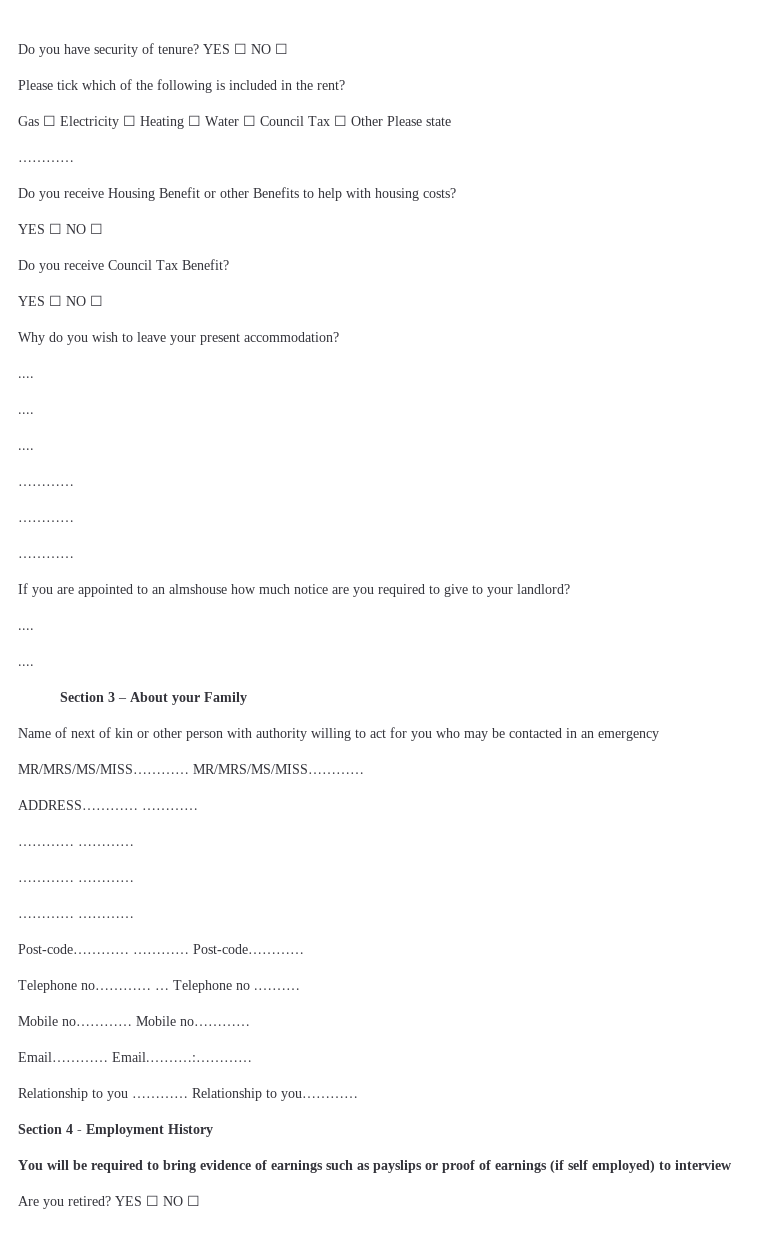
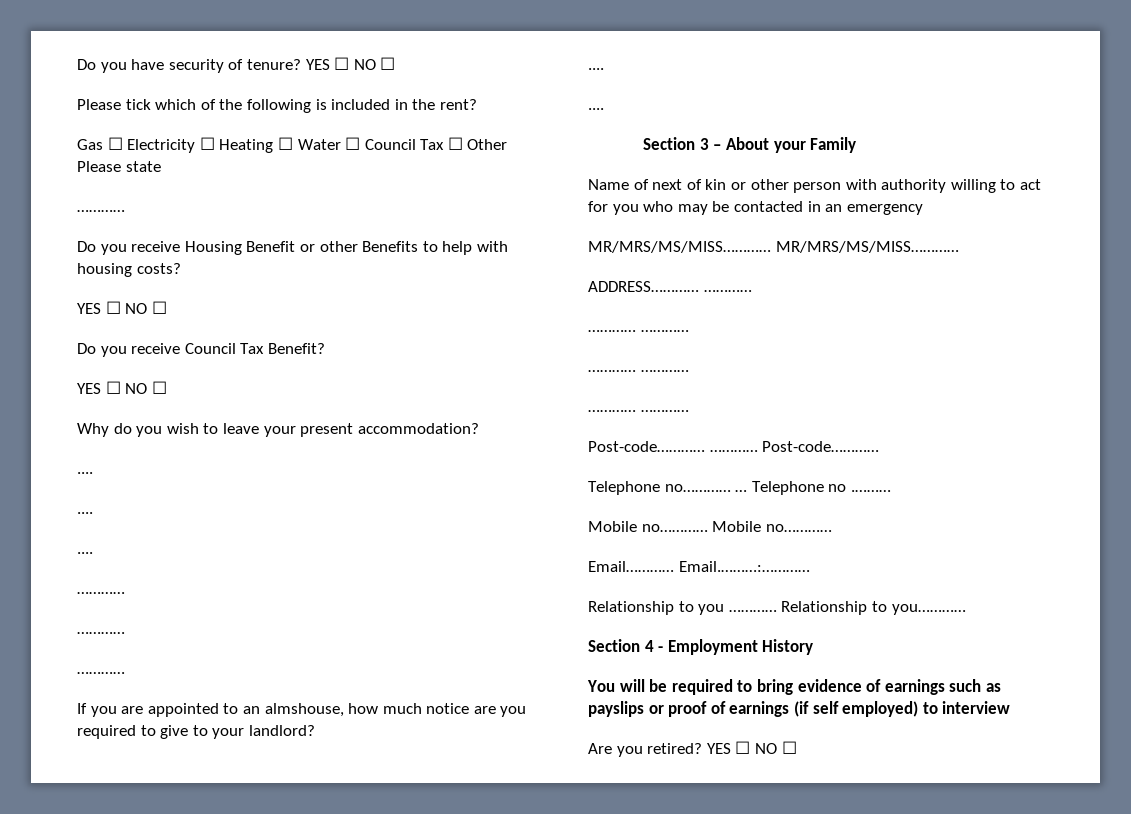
- If you are appointed to an almshouse how much notice are you required to give to your landlord?
+ If you are appointed to an almshouse, how much notice are you required to give to your landlord?

